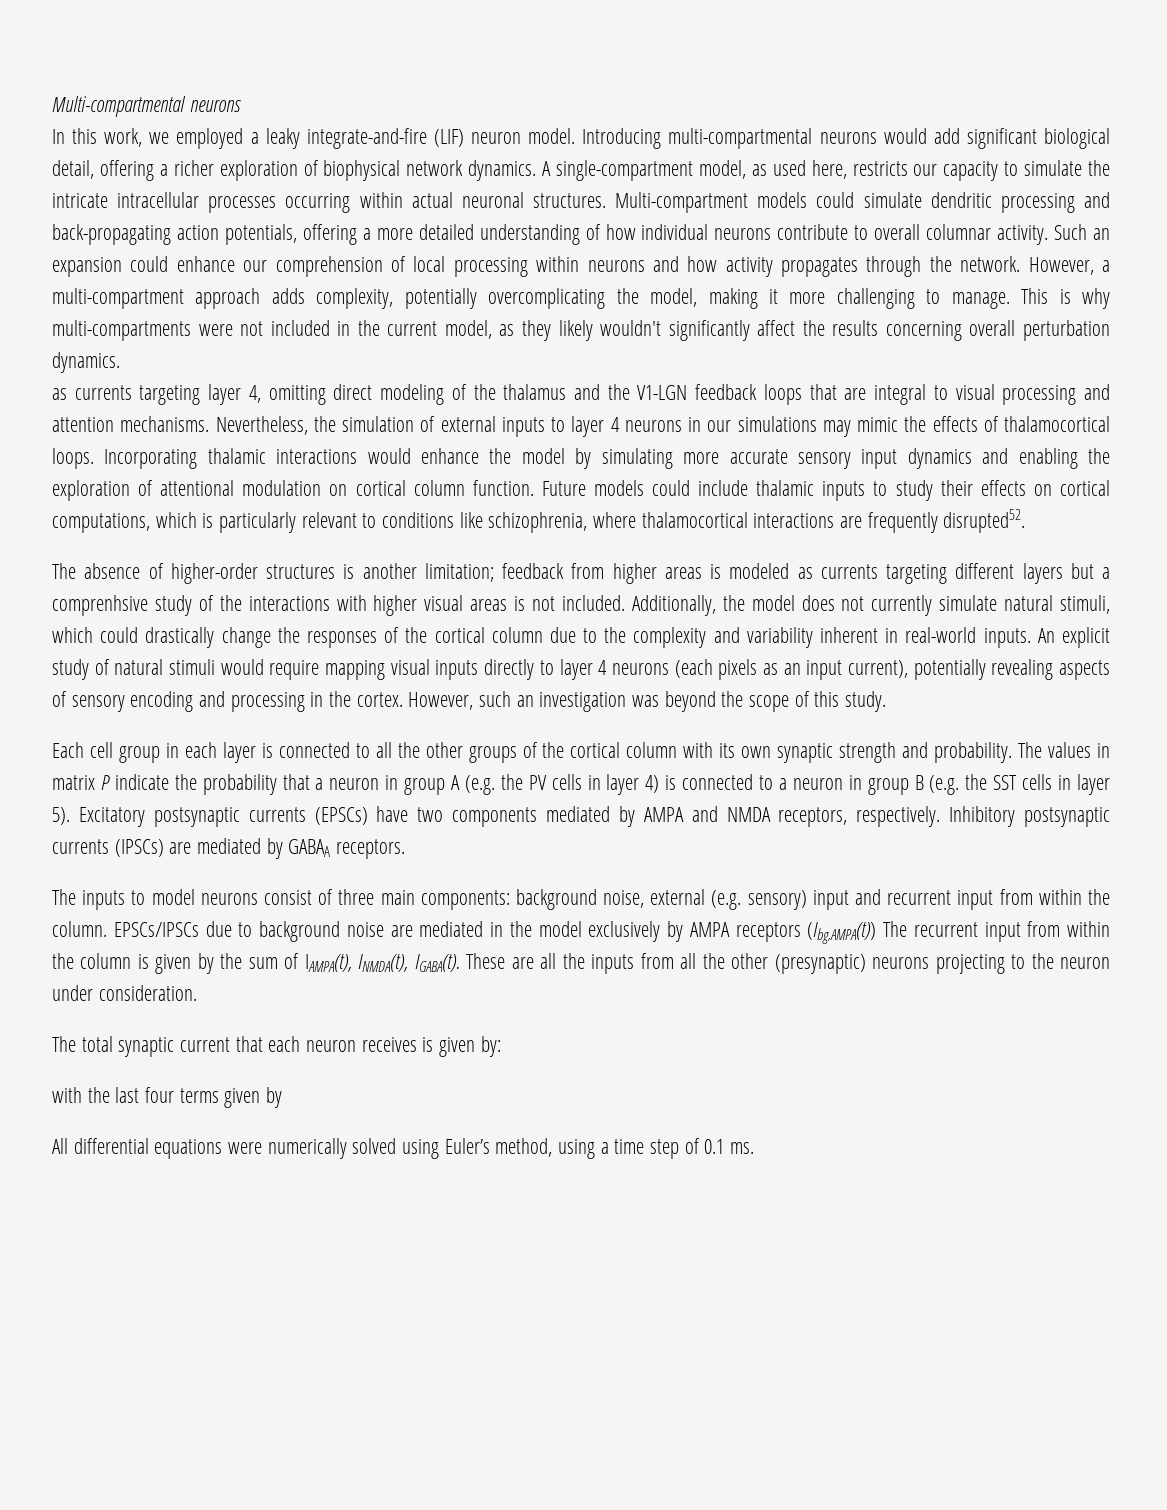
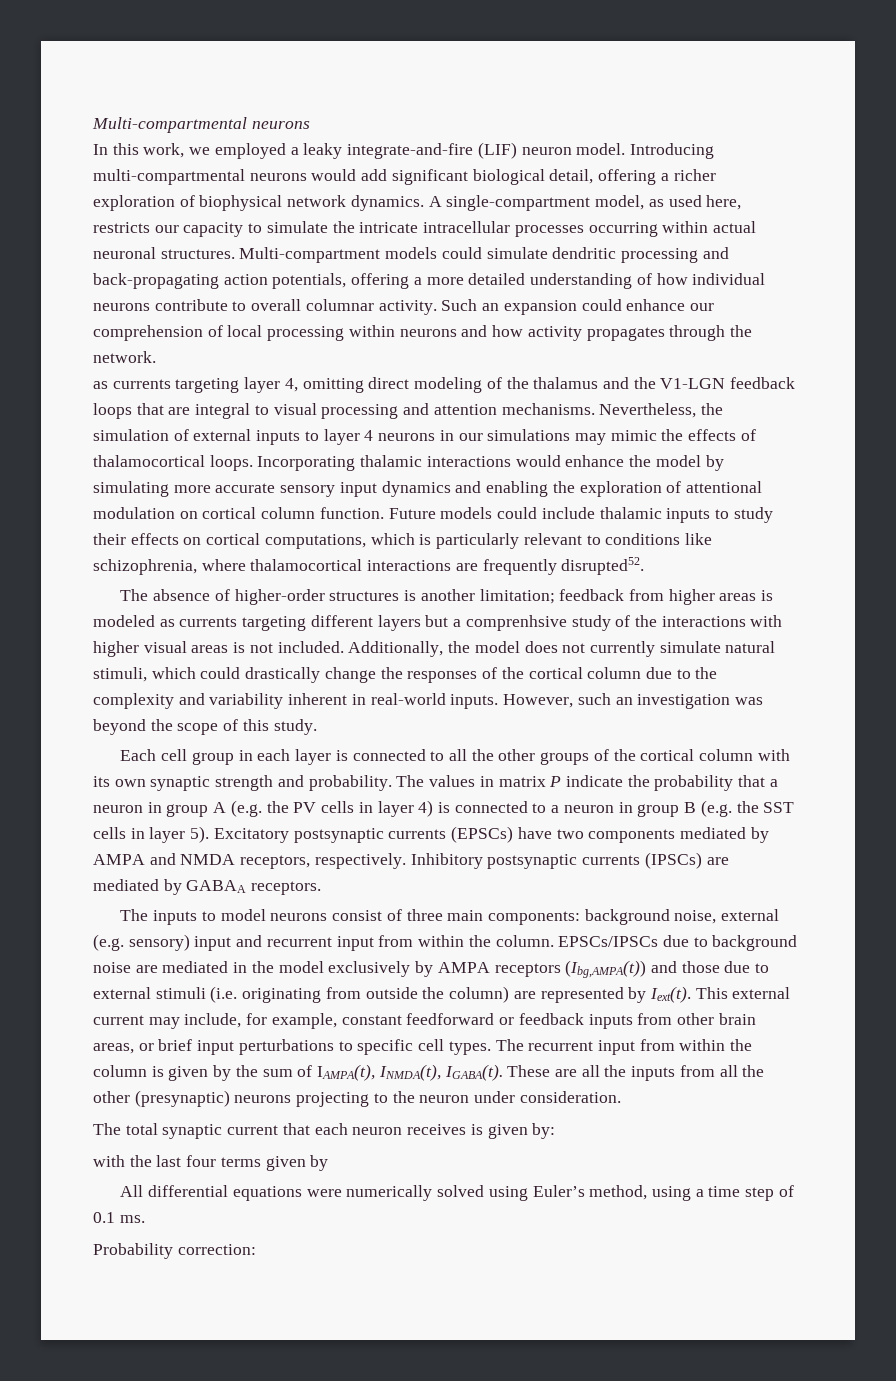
- However, a multi-compartment approach adds complexity, potentially overcomplicating the model, making it more challenging to manage. This is why multi-compartments were not included in the current model, as they likely wouldn't significantly affect the results concerning overall perturbation dynamics.
- An explicit study of natural stimuli would require mapping visual inputs directly to layer 4 neurons (each pixels as an input current), potentially revealing aspects of sensory encoding and processing in the cortex.
- EPSCs/IPSCs due to background noise are mediated in the model exclusively by AMPA receptors (Ibg,AMPA(t)) The recurrent input from within the column is given by the sum of IAMPA(t), INMDA(t), IGABA(t).
+ EPSCs/IPSCs due to background noise are mediated in the model exclusively by AMPA receptors (Ibg,AMPA(t)) and those due to external stimuli (i.e. originating from outside the column) are represented by Iext(t). This external current may include, for example, constant feedforward or feedback inputs from other brain areas, or brief input perturbations to specific cell types. The recurrent input from within the column is given by the sum of IAMPA(t), INMDA(t), IGABA(t).
+ Probability correction:

